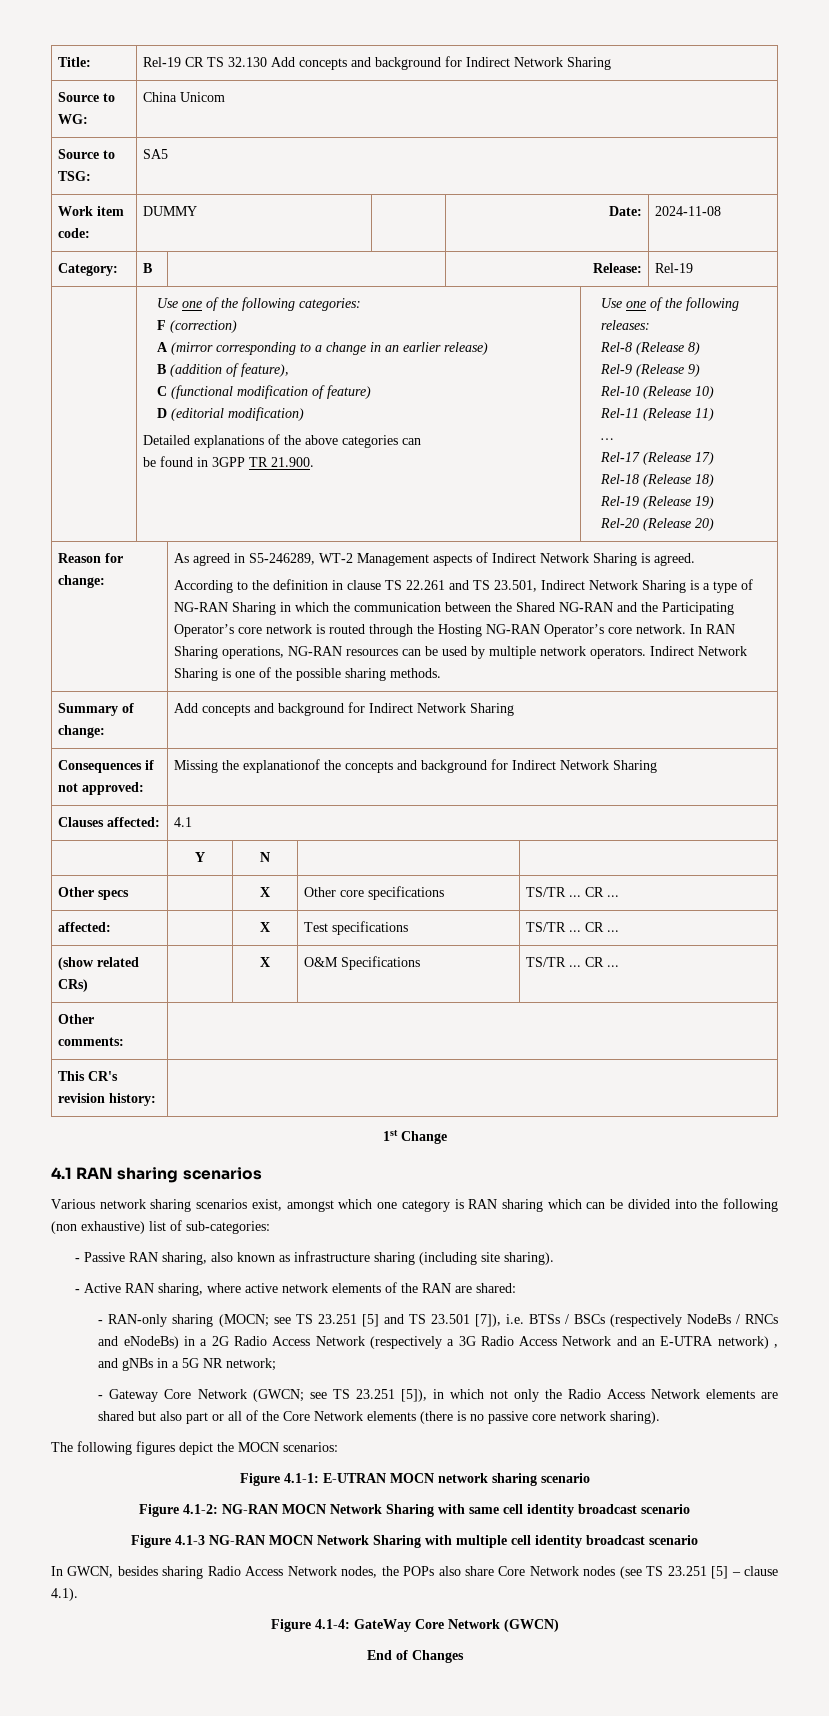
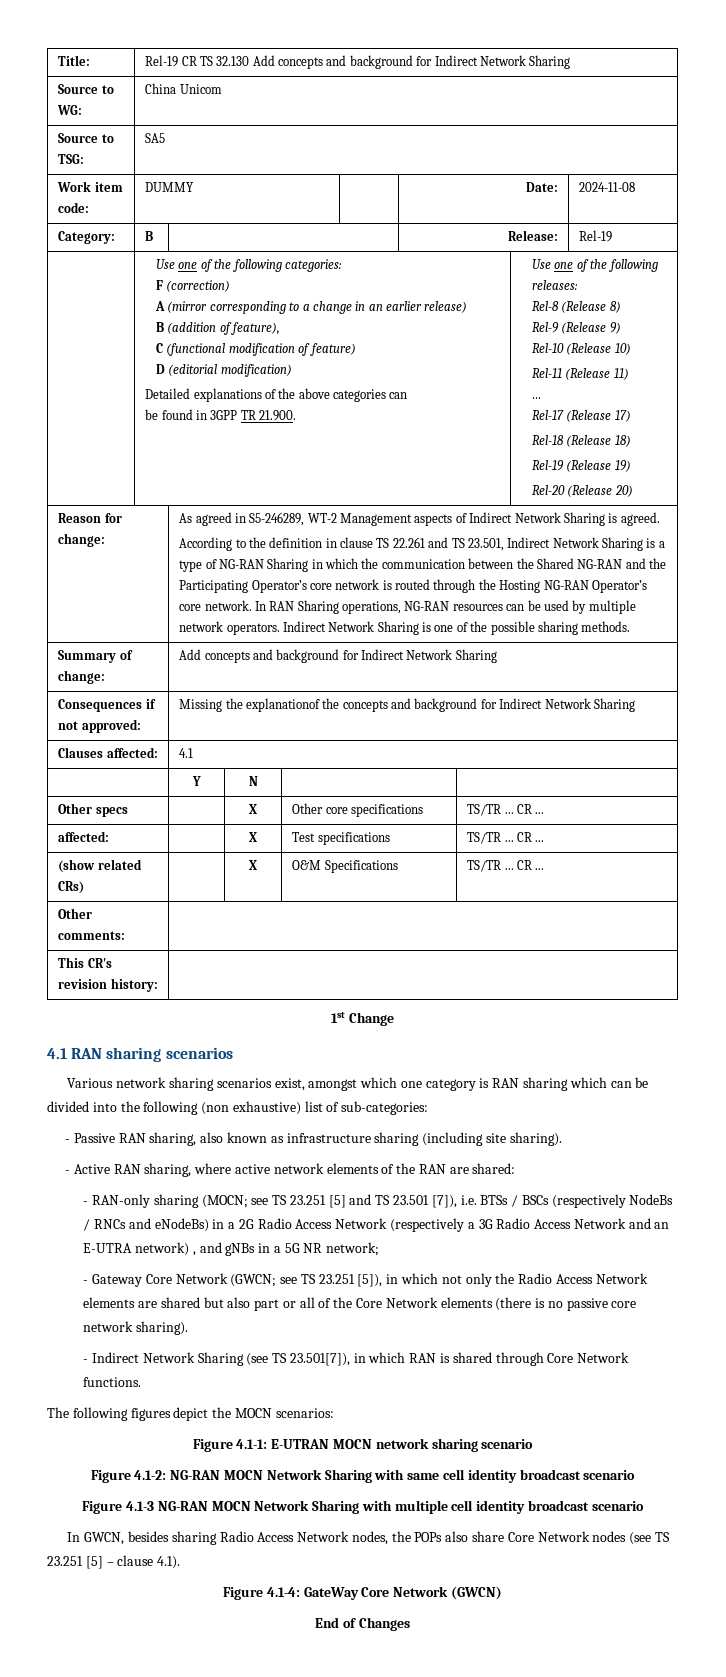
+ - Indirect Network Sharing (see TS 23.501[7]), in which RAN is shared through Core Network functions.

